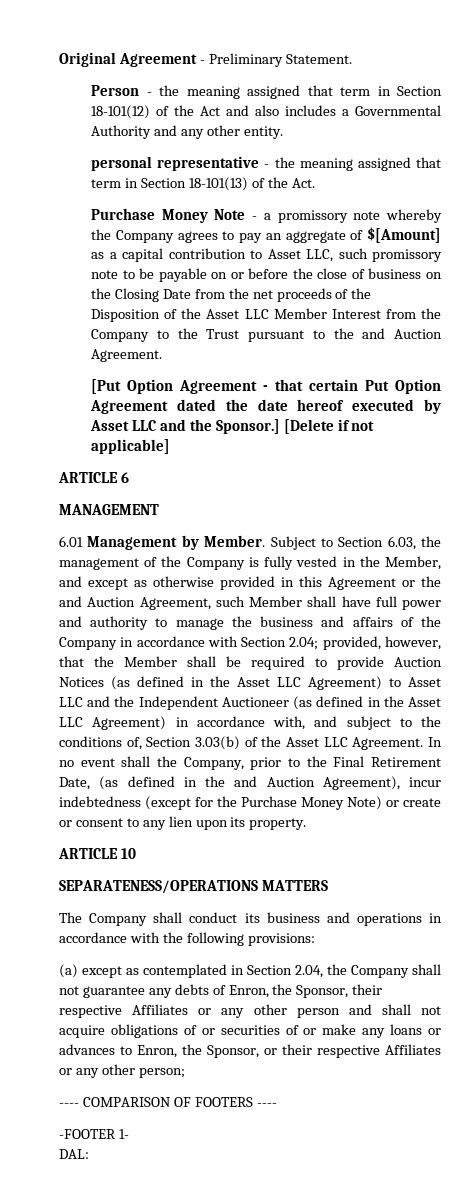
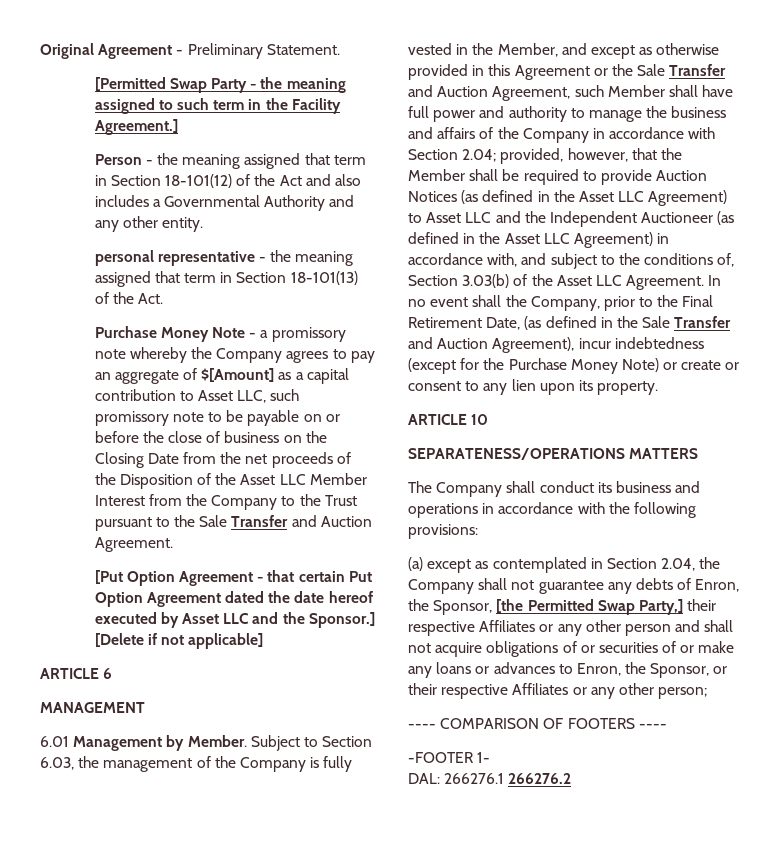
+ [Permitted Swap Party - the meaning assigned to such term in the Facility Agreement.]
- Purchase Money Note - a promissory note whereby the Company agrees to pay an aggregate of $[Amount] as a capital contribution to Asset LLC, such promissory note to be payable on or before the close of business on the Closing Date from the net proceeds of the Disposition of the Asset LLC Member Interest from the Company to the Trust pursuant to the and Auction Agreement.
+ Purchase Money Note - a promissory note whereby the Company agrees to pay an aggregate of $[Amount] as a capital contribution to Asset LLC, such promissory note to be payable on or before the close of business on the Closing Date from the net proceeds of the Disposition of the Asset LLC Member Interest from the Company to the Trust pursuant to the Sale Transfer and Auction Agreement.
- Subject to Section 6.03, the management of the Company is fully vested in the Member, and except as otherwise provided in this Agreement or the and Auction Agreement, such Member shall have full power and authority to manage the business and affairs of the Company in accordance with Section 2.04;
+ Subject to Section 6.03, the management of the Company is fully vested in the Member, and except as otherwise provided in this Agreement or the Sale Transfer and Auction Agreement, such Member shall have full power and authority to manage the business and affairs of the Company in accordance with Section 2.04;
- In no event shall the Company, prior to the Final Retirement Date, (as defined in the and Auction Agreement), incur indebtedness (except for the Purchase Money Note) or create or consent to any lien upon its property.
+ In no event shall the Company, prior to the Final Retirement Date, (as defined in the Sale Transfer and Auction Agreement), incur indebtedness (except for the Purchase Money Note) or create or consent to any lien upon its property.
- (a) except as contemplated in Section 2.04, the Company shall not guarantee any debts of Enron, the Sponsor, their respective Affiliates or any other person and shall not acquire obligations of or securities of or make any loans or advances to Enron, the Sponsor, or their respective Affiliates or any other person;
+ (a) except as contemplated in Section 2.04, the Company shall not guarantee any debts of Enron, the Sponsor, [the Permitted Swap Party,] their respective Affiliates or any other person and shall not acquire obligations of or securities of or make any loans or advances to Enron, the Sponsor, or their respective Affiliates or any other person;
- DAL:
+ DAL: 266276.1 266276.2

